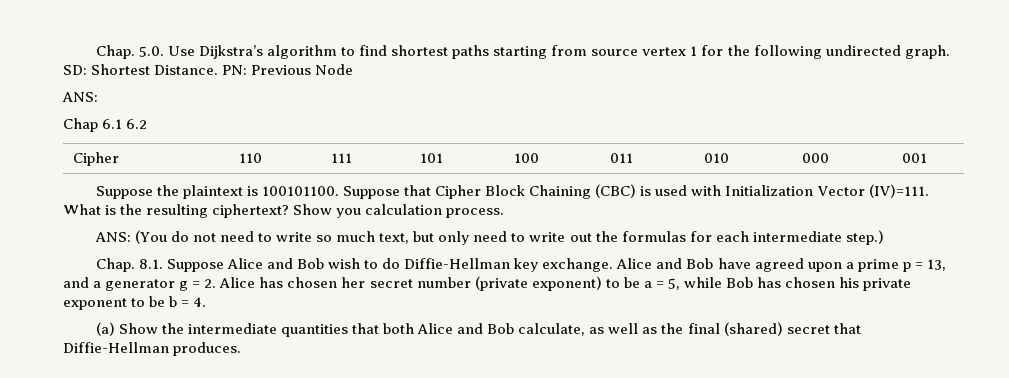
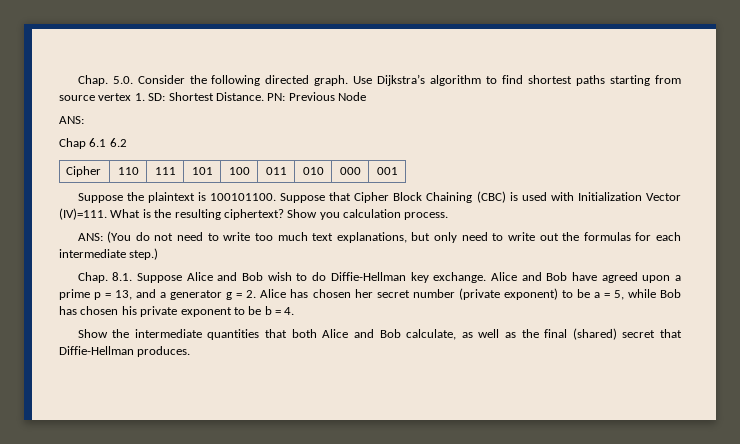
- 5.0. Use Dijkstra’s algorithm to find shortest paths starting from source vertex 1 for the following undirected graph. SD: Shortest Distance.
+ 5.0. Consider the following directed graph. Use Dijkstra’s algorithm to find shortest paths starting from source vertex 1. SD: Shortest Distance.
- ANS: (You do not need to write so much text, but only need to write out the formulas for each intermediate step.)
+ ANS: (You do not need to write too much text explanations, but only need to write out the formulas for each intermediate step.)
- (a) Show the intermediate quantities that both Alice and Bob calculate, as well as the final (shared) secret that Diffie-Hellman produces.
+ Show the intermediate quantities that both Alice and Bob calculate, as well as the final (shared) secret that Diffie-Hellman produces.

